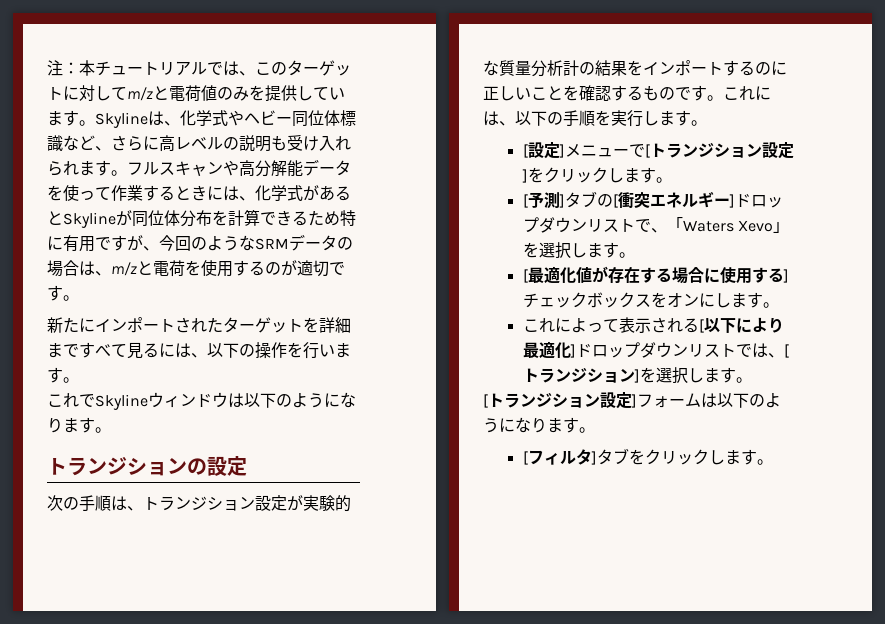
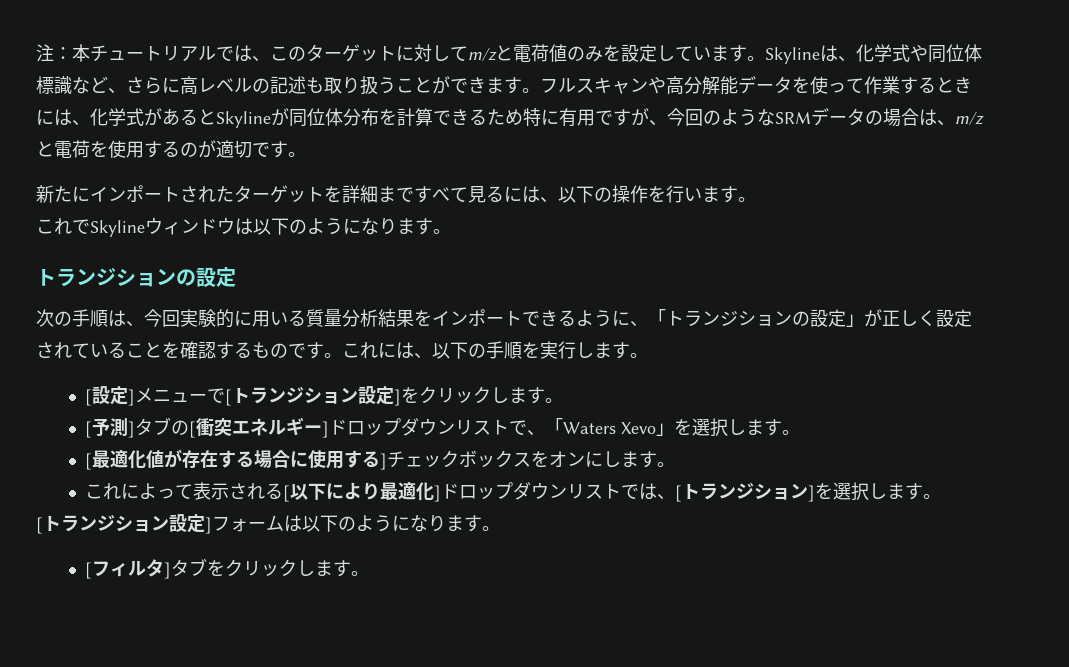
- 注：本チュートリアルでは、このターゲットに対してm/zと電荷値のみを提供しています。
+ 注：本チュートリアルでは、このターゲットに対してm/zと電荷値のみを設定しています。
- Skylineは、化学式やヘビー同位体標識など、さらに高レベルの説明も受け入れられます。
+ Skylineは、化学式や同位体標識など、さらに高レベルの記述も取り扱うことができます。
- 次の手順は、トランジション設定が実験的な質量分析計の結果をインポートするのに正しいことを確認するものです。
+ 次の手順は、今回実験的に用いる質量分析結果をインポートできるように、「トランジションの設定」が正しく設定されていることを確認するものです。

